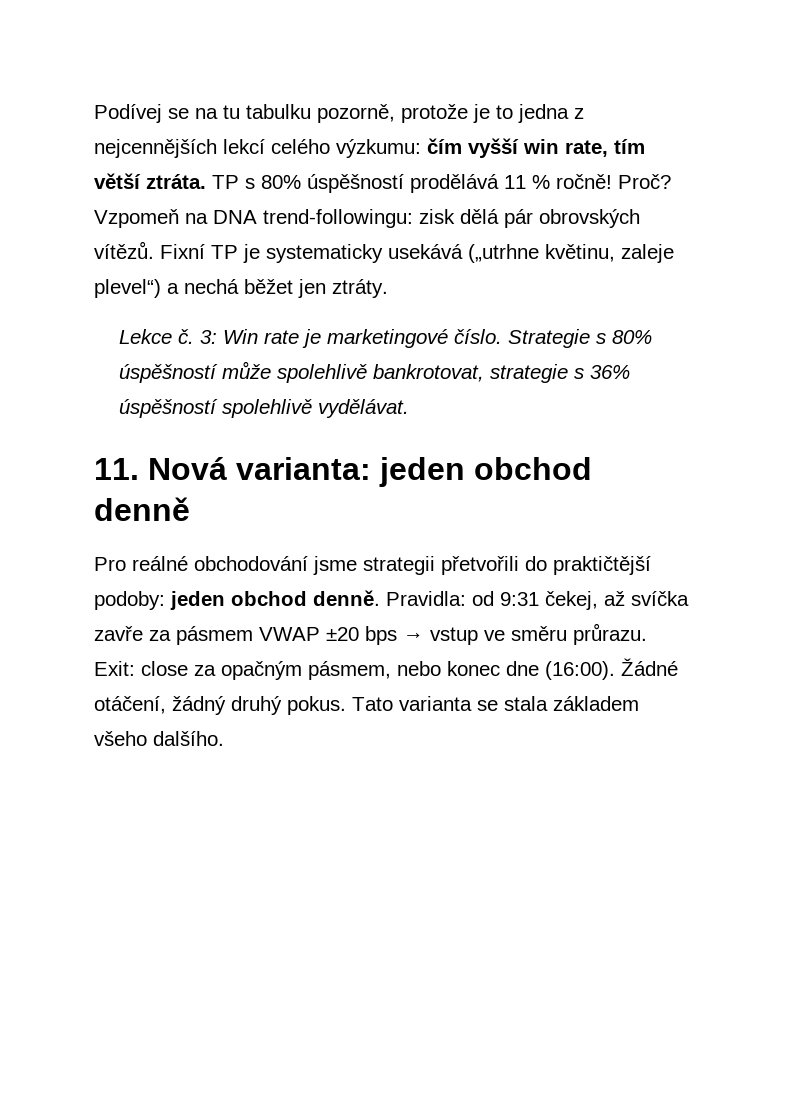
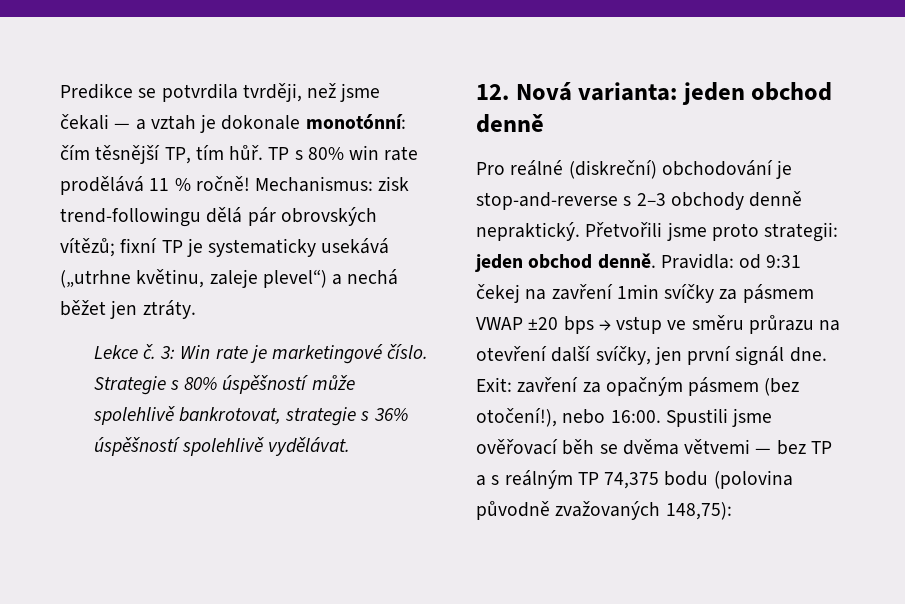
- Podívej se na tu tabulku pozorně, protože je to jedna z nejcennějších lekcí celého výzkumu: čím vyšší win rate, tím větší ztráta.
+ Predikce se potvrdila tvrději, než jsme čekali — a vztah je dokonale monotónní: čím těsnější TP, tím hůř.
- TP s 80% úspěšností prodělává 11 % ročně!
+ TP s 80% win rate prodělává 11 % ročně!
- Proč? Vzpomeň na DNA trend-followingu: zisk dělá pár obrovských vítězů. Fixní TP je systematicky usekává („utrhne květinu, zaleje plevel“) a nechá běžet jen ztráty.
+ Mechanismus: zisk trend-followingu dělá pár obrovských vítězů; fixní TP je systematicky usekává („utrhne květinu, zaleje plevel“) a nechá běžet jen ztráty.
- 11. Nová varianta: jeden obchod denně
+ 12. Nová varianta: jeden obchod denně
- Pro reálné obchodování jsme strategii přetvořili do praktičtější podoby: jeden obchod denně.
+ Pro reálné (diskreční) obchodování je stop-and-reverse s 2–3 obchody denně nepraktický. Přetvořili jsme proto strategii: jeden obchod denně.
- Pravidla: od 9:31 čekej, až svíčka zavře za pásmem VWAP ±20 bps → vstup ve směru průrazu. Exit: close za opačným pásmem, nebo konec dne (16:00). Žádné otáčení, žádný druhý pokus. Tato varianta se stala základem všeho dalšího.
+ Pravidla: od 9:31 čekej na zavření 1min svíčky za pásmem VWAP ±20 bps → vstup ve směru průrazu na otevření další svíčky, jen první signál dne. Exit: zavření za opačným pásmem (bez otočení!), nebo 16:00. Spustili jsme ověřovací běh se dvěma větvemi — bez TP a s reálným TP 74,375 bodu (polovina původně zvažovaných 148,75):

